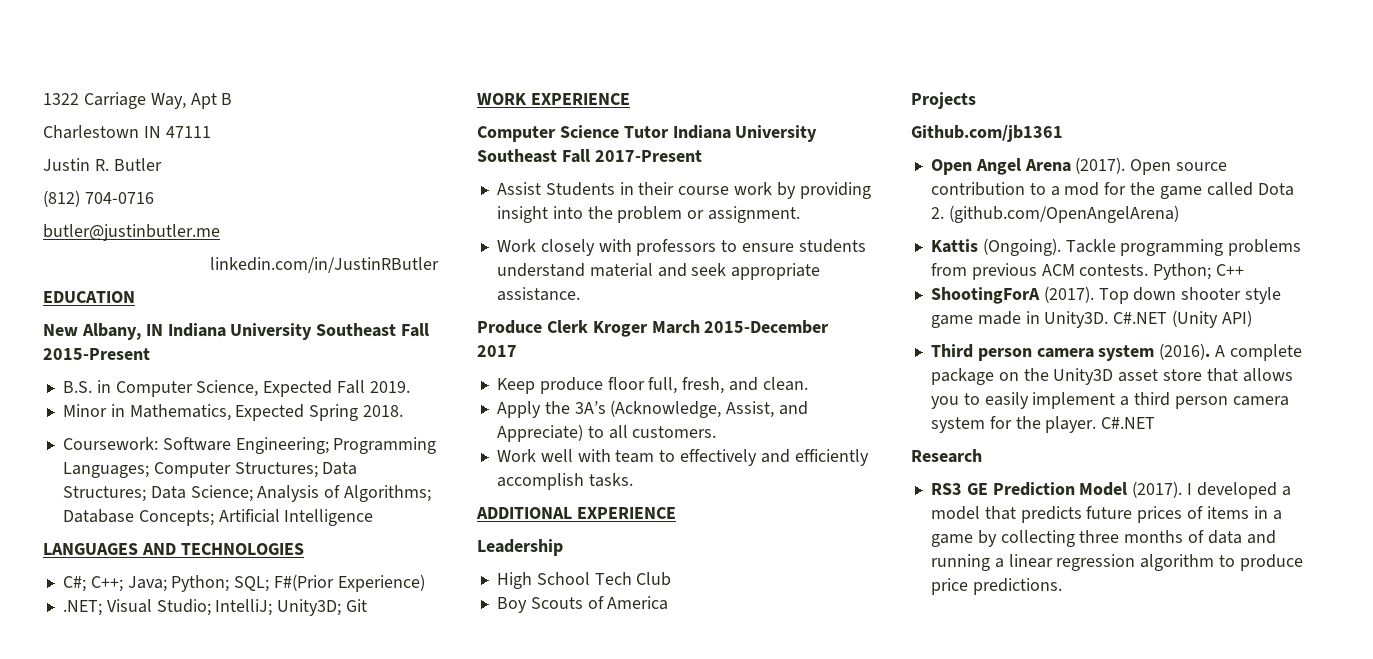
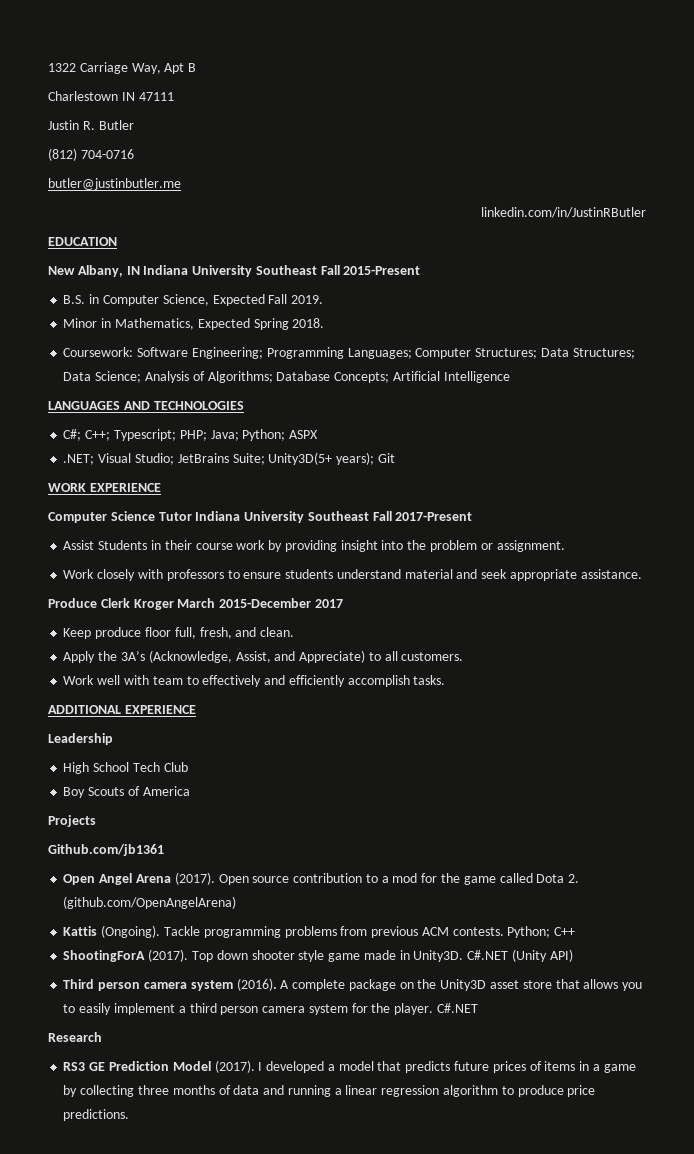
- C#; C++; Java; Python; SQL; F#(Prior Experience)
+ C#; C++; Typescript; PHP; Java; Python; ASPX
- .NET; Visual Studio; IntelliJ; Unity3D; Git
+ .NET; Visual Studio; JetBrains Suite; Unity3D(5+ years); Git

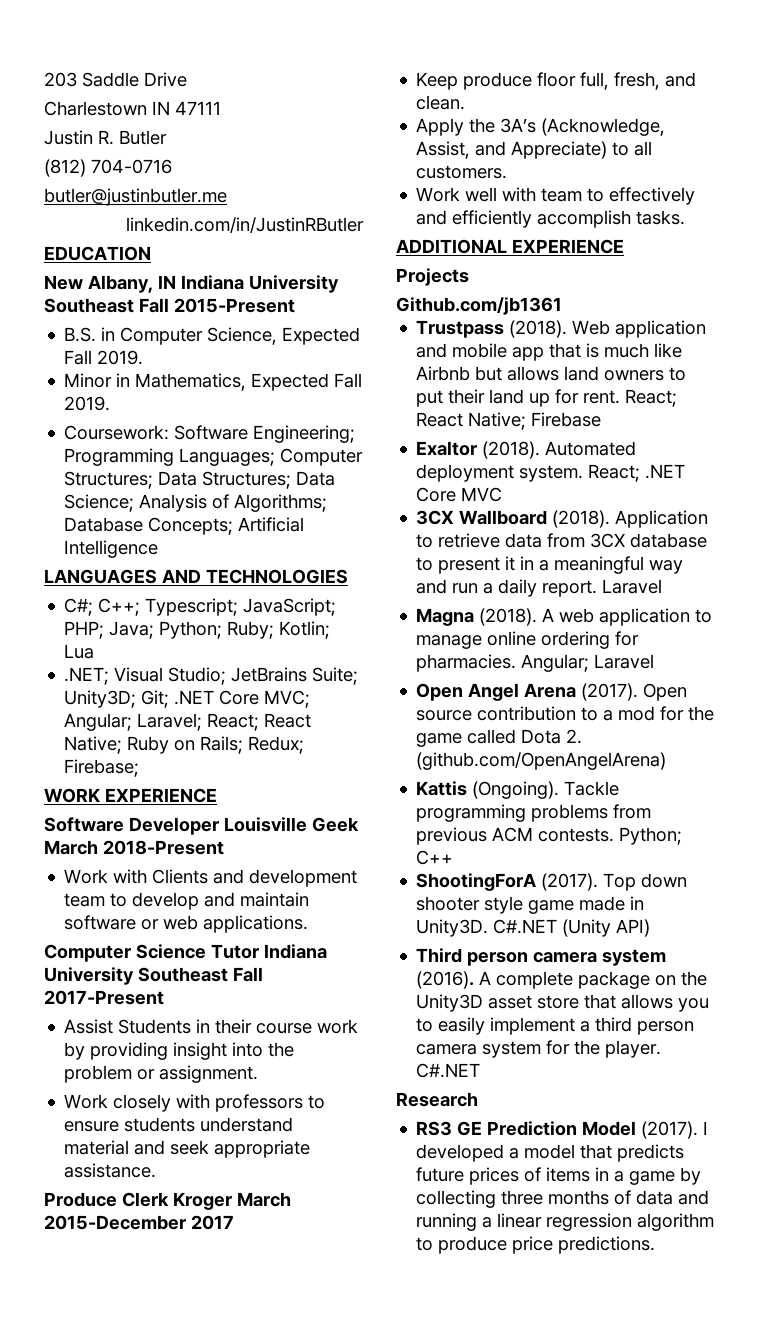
- 1322 Carriage Way, Apt B
+ 203 Saddle Drive
- Minor in Mathematics, Expected Spring 2018.
+ Minor in Mathematics, Expected Fall 2019.
- C#; C++; Typescript; PHP; Java; Python; ASPX
+ C#; C++; Typescript; JavaScript; PHP; Java; Python; Ruby; Kotlin; Lua
- .NET; Visual Studio; JetBrains Suite; Unity3D(5+ years); Git
+ .NET; Visual Studio; JetBrains Suite; Unity3D; Git; .NET Core MVC; Angular; Laravel; React; React Native; Ruby on Rails; Redux; Firebase;
  WORK EXPERIENCE
+ Software Developer Louisville Geek March 2018-Present
+ Work with Clients and development team to develop and maintain software or web applications.
- Leadership
- High School Tech Club
- Boy Scouts of America
  Projects
  Github.com/jb1361
+ Trustpass (2018). Web application and mobile app that is much like Airbnb but allows land owners to put their land up for rent. React; React Native; Firebase
+ Exaltor (2018). Automated deployment system. React; .NET Core MVC
+ 3CX Wallboard (2018). Application to retrieve data from 3CX database to present it in a meaningful way and run a daily report. Laravel
+ Magna (2018). A web application to manage online ordering for pharmacies. Angular; Laravel

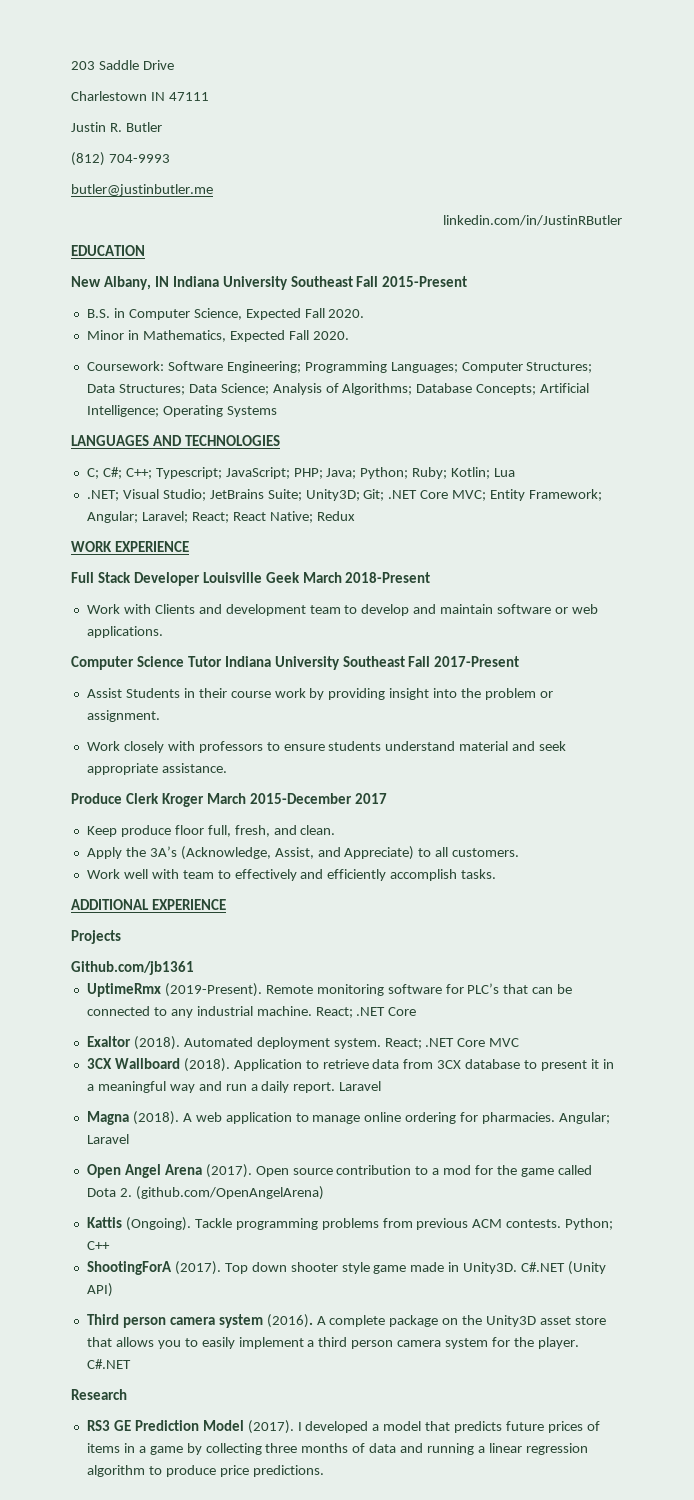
- (812) 704-0716
+ (812) 704-9993
- B.S. in Computer Science, Expected Fall 2019.
+ B.S. in Computer Science, Expected Fall 2020.
- Minor in Mathematics, Expected Fall 2019.
+ Minor in Mathematics, Expected Fall 2020.
- Coursework: Software Engineering; Programming Languages; Computer Structures; Data Structures; Data Science; Analysis of Algorithms; Database Concepts; Artificial Intelligence
+ Coursework: Software Engineering; Programming Languages; Computer Structures; Data Structures; Data Science; Analysis of Algorithms; Database Concepts; Artificial Intelligence; Operating Systems
- C#; C++; Typescript; JavaScript; PHP; Java; Python; Ruby; Kotlin; Lua
+ C; C#; C++; Typescript; JavaScript; PHP; Java; Python; Ruby; Kotlin; Lua
- .NET; Visual Studio; JetBrains Suite; Unity3D; Git; .NET Core MVC; Angular; Laravel; React; React Native; Ruby on Rails; Redux; Firebase;
+ .NET; Visual Studio; JetBrains Suite; Unity3D; Git; .NET Core MVC; Entity Framework; Angular; Laravel; React; React Native; Redux
- Software Developer Louisville Geek March 2018-Present
+ Full Stack Developer Louisville Geek March 2018-Present
- Trustpass (2018). Web application and mobile app that is much like Airbnb but allows land owners to put their land up for rent. React; React Native; Firebase
+ UptimeRmx (2019-Present). Remote monitoring software for PLC’s that can be connected to any industrial machine. React; .NET Core

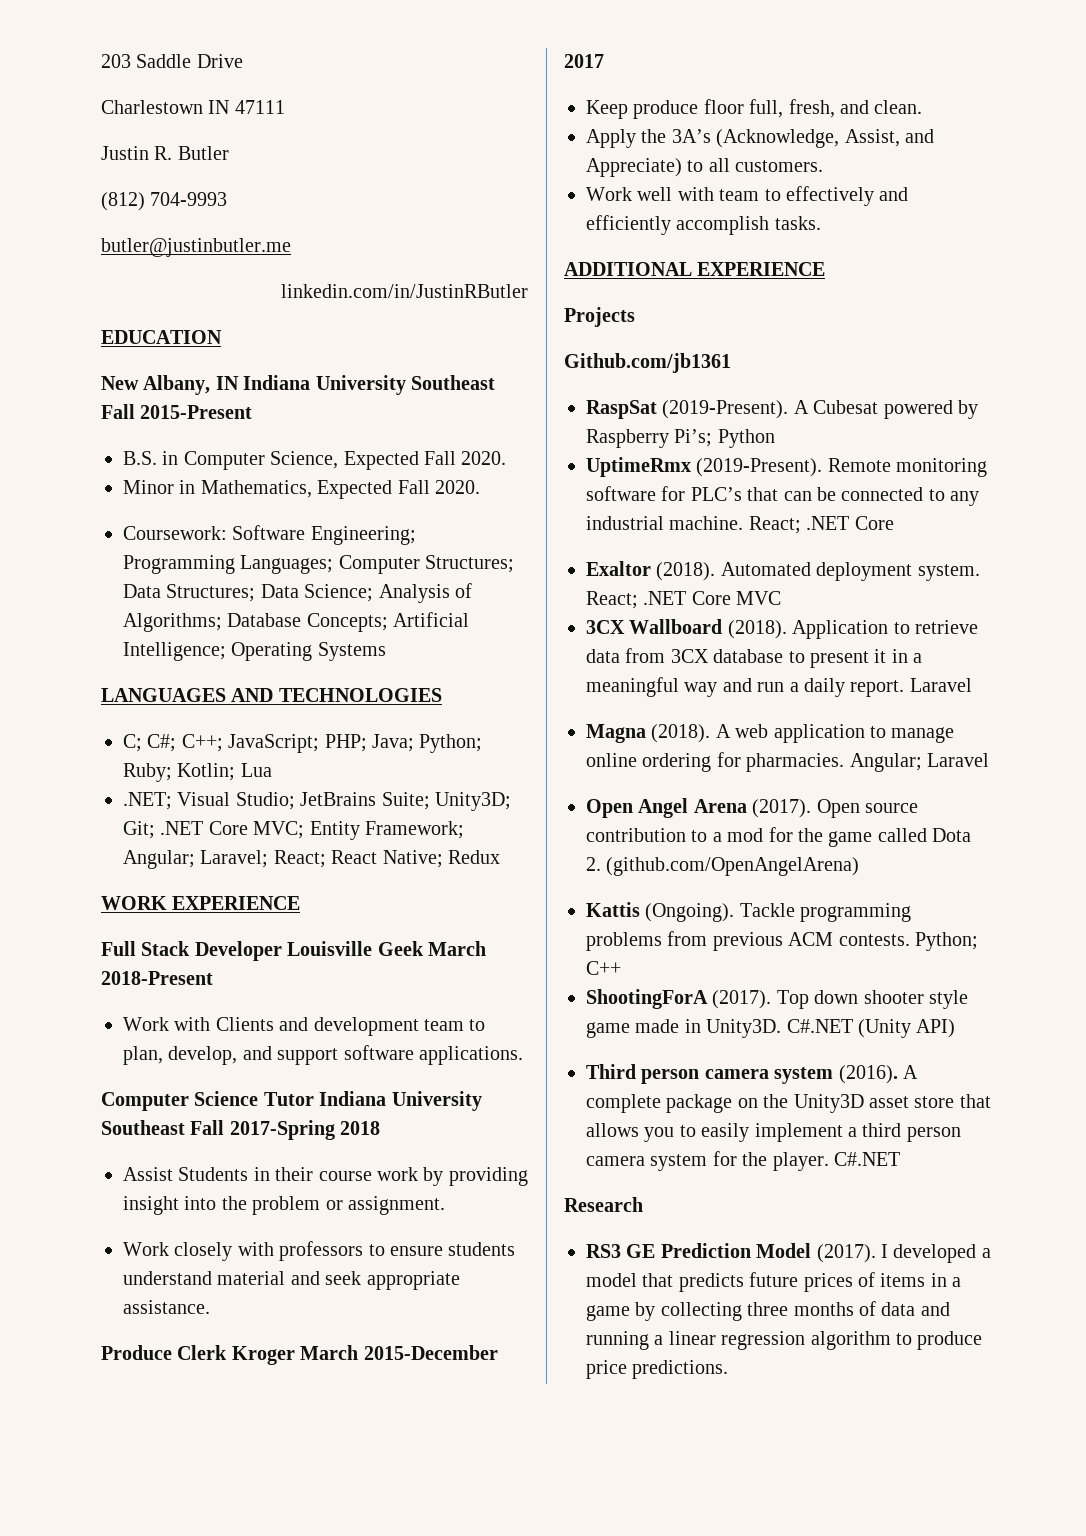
- C; C#; C++; Typescript; JavaScript; PHP; Java; Python; Ruby; Kotlin; Lua
+ C; C#; C++; JavaScript; PHP; Java; Python; Ruby; Kotlin; Lua
- Work with Clients and development team to develop and maintain software or web applications.
+ Work with Clients and development team to plan, develop, and support software applications.
- Computer Science Tutor Indiana University Southeast Fall 2017-Present
+ Computer Science Tutor Indiana University Southeast Fall 2017-Spring 2018
+ RaspSat (2019-Present). A Cubesat powered by Raspberry Pi’s; Python

